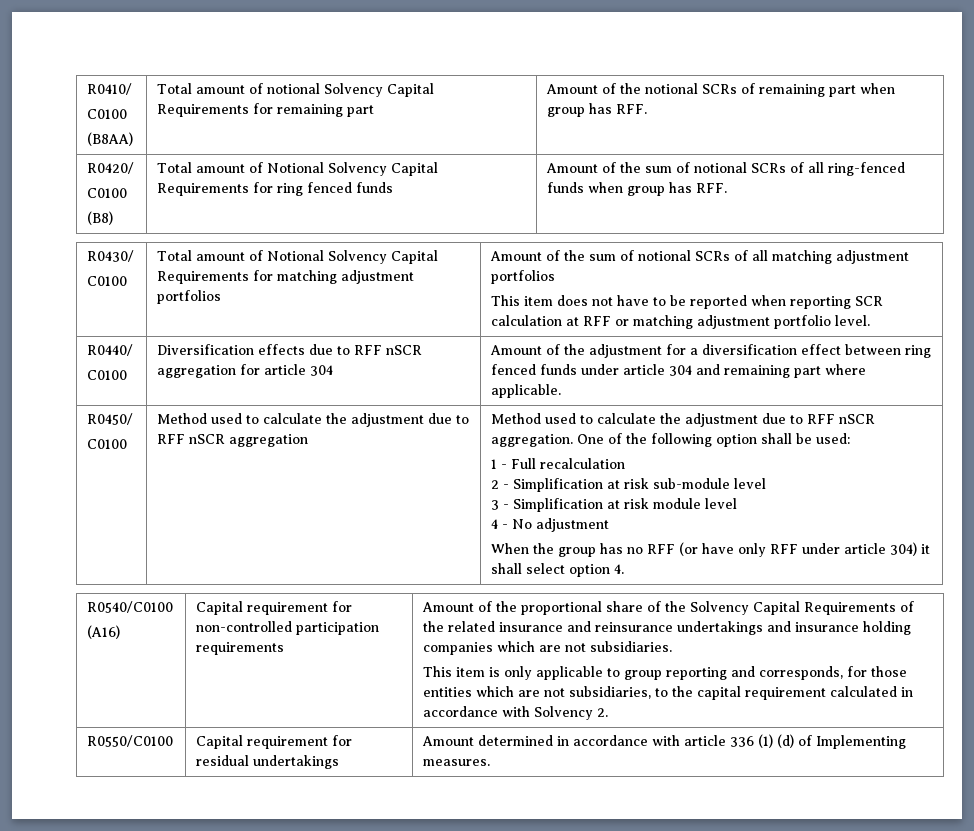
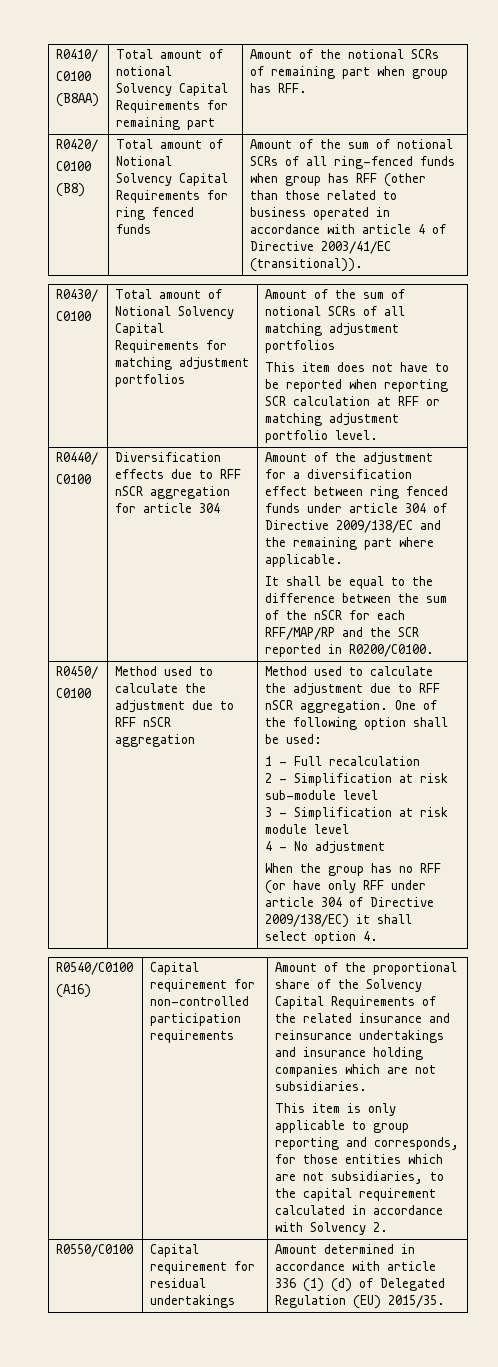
- Amount of the sum of notional SCRs of all ring-fenced funds when group has RFF.
+ Amount of the sum of notional SCRs of all ring-fenced funds when group has RFF (other than those related to business operated in accordance with article 4 of Directive 2003/41/EC (transitional)).
- Amount of the adjustment for a diversification effect between ring fenced funds under article 304 and remaining part where applicable.
+ Amount of the adjustment for a diversification effect between ring fenced funds under article 304 of Directive 2009/138/EC and the remaining part where applicable.
+ It shall be equal to the difference between the sum of the nSCR for each RFF/MAP/RP and the SCR reported in R0200/C0100.
- When the group has no RFF (or have only RFF under article 304) it shall select option 4.
+ When the group has no RFF (or have only RFF under article 304 of Directive 2009/138/EC) it shall select option 4.
- R0550/C0100 | Capital requirement for residual undertakings | Amount determined in accordance with article 336 (1) (d) of Implementing measures.
+ R0550/C0100 | Capital requirement for residual undertakings | Amount determined in accordance with article 336 (1) (d) of Delegated Regulation (EU) 2015/35.

